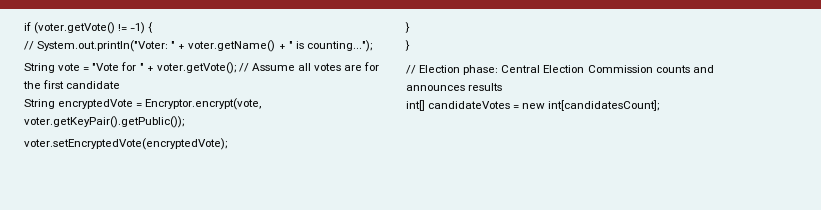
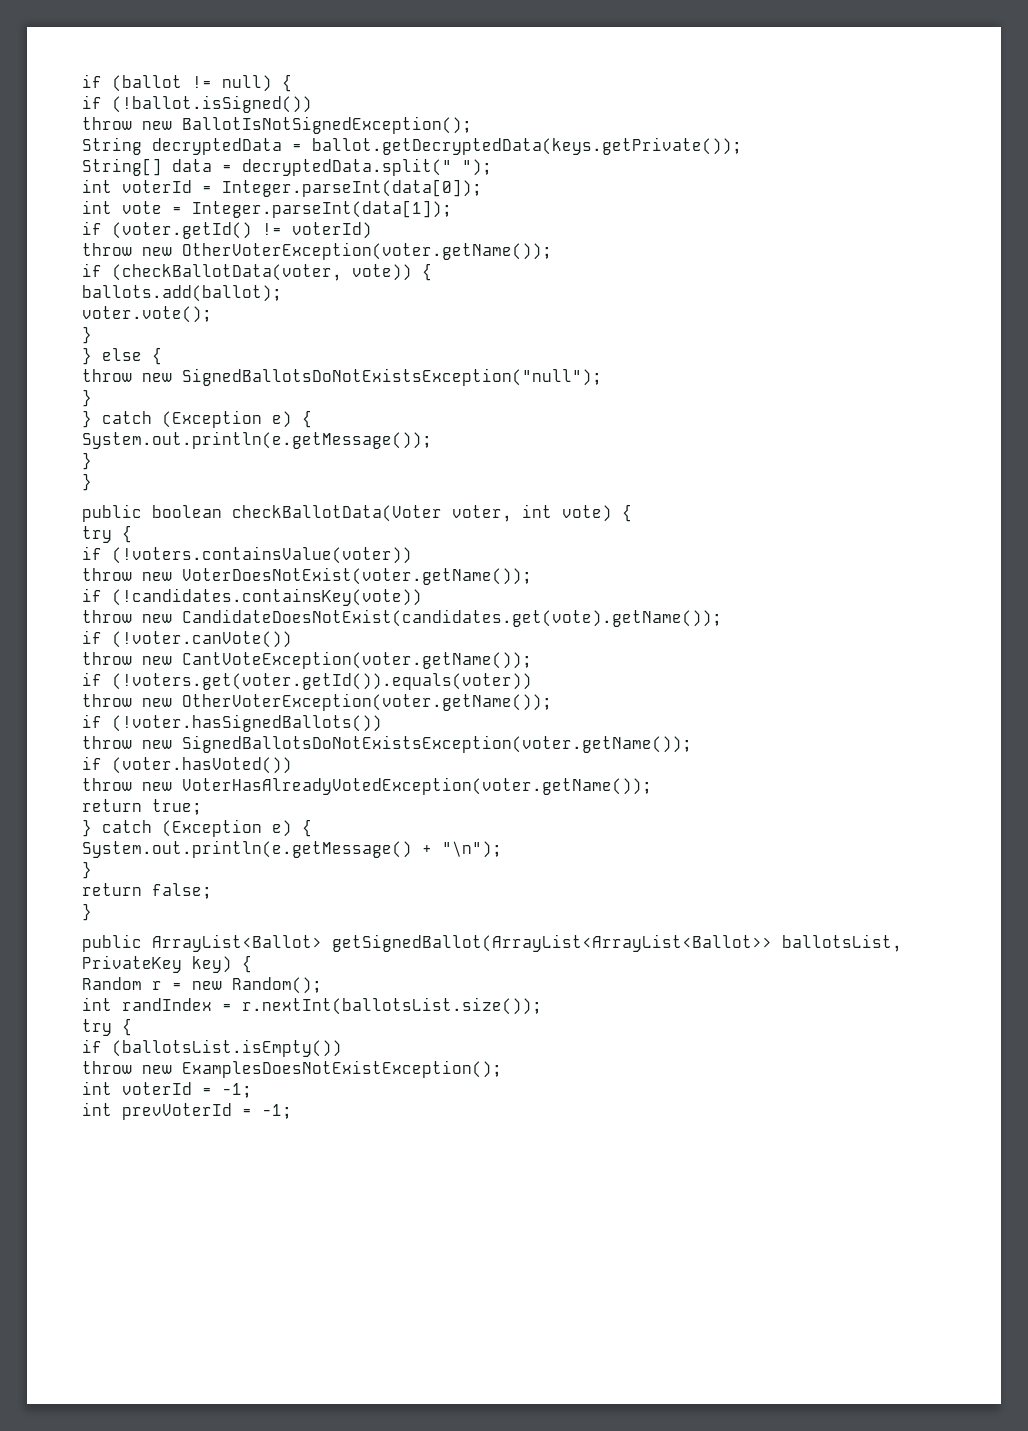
- if (voter.getVote() != -1) {
- // System.out.println("Voter: " + voter.getName() + " is counting...");
- String vote = "Vote for " + voter.getVote(); // Assume all votes are for the first candidate
- String encryptedVote = Encryptor.encrypt(vote, voter.getKeyPair().getPublic());
- voter.setEncryptedVote(encryptedVote);
+ if (ballot != null) {
+ if (!ballot.isSigned())
+ throw new BallotIsNotSignedException();
+ String decryptedData = ballot.getDecryptedData(keys.getPrivate());
+ String[] data = decryptedData.split(" ");
+ int voterId = Integer.parseInt(data[0]);
+ int vote = Integer.parseInt(data[1]);
+ if (voter.getId() != voterId)
+ throw new OtherVoterException(voter.getName());
+ if (checkBallotData(voter, vote)) {
+ ballots.add(ballot);
+ voter.vote();
+ }
+ } else {
+ throw new SignedBallotsDoNotExistsException("null");
+ }
+ } catch (Exception e) {
+ System.out.println(e.getMessage());
  }
  }
- // Election phase: Central Election Commission counts and announces results
- int[] candidateVotes = new int[candidatesCount];
+ public boolean checkBallotData(Voter voter, int vote) {
+ try {
+ if (!voters.containsValue(voter))
+ throw new VoterDoesNotExist(voter.getName());
+ if (!candidates.containsKey(vote))
+ throw new CandidateDoesNotExist(candidates.get(vote).getName());
+ if (!voter.canVote())
+ throw new CantVoteException(voter.getName());
+ if (!voters.get(voter.getId()).equals(voter))
+ throw new OtherVoterException(voter.getName());
+ if (!voter.hasSignedBallots())
+ throw new SignedBallotsDoNotExistsException(voter.getName());
+ if (voter.hasVoted())
+ throw new VoterHasAlreadyVotedException(voter.getName());
+ return true;
+ } catch (Exception e) {
+ System.out.println(e.getMessage() + "\n");
+ }
+ return false;
+ }
+ public ArrayList<Ballot> getSignedBallot(ArrayList<ArrayList<Ballot>> ballotsList, PrivateKey key) {
+ Random r = new Random();
+ int randIndex = r.nextInt(ballotsList.size());
+ try {
+ if (ballotsList.isEmpty())
+ throw new ExamplesDoesNotExistException();
+ int voterId = -1;
+ int prevVoterId = -1;

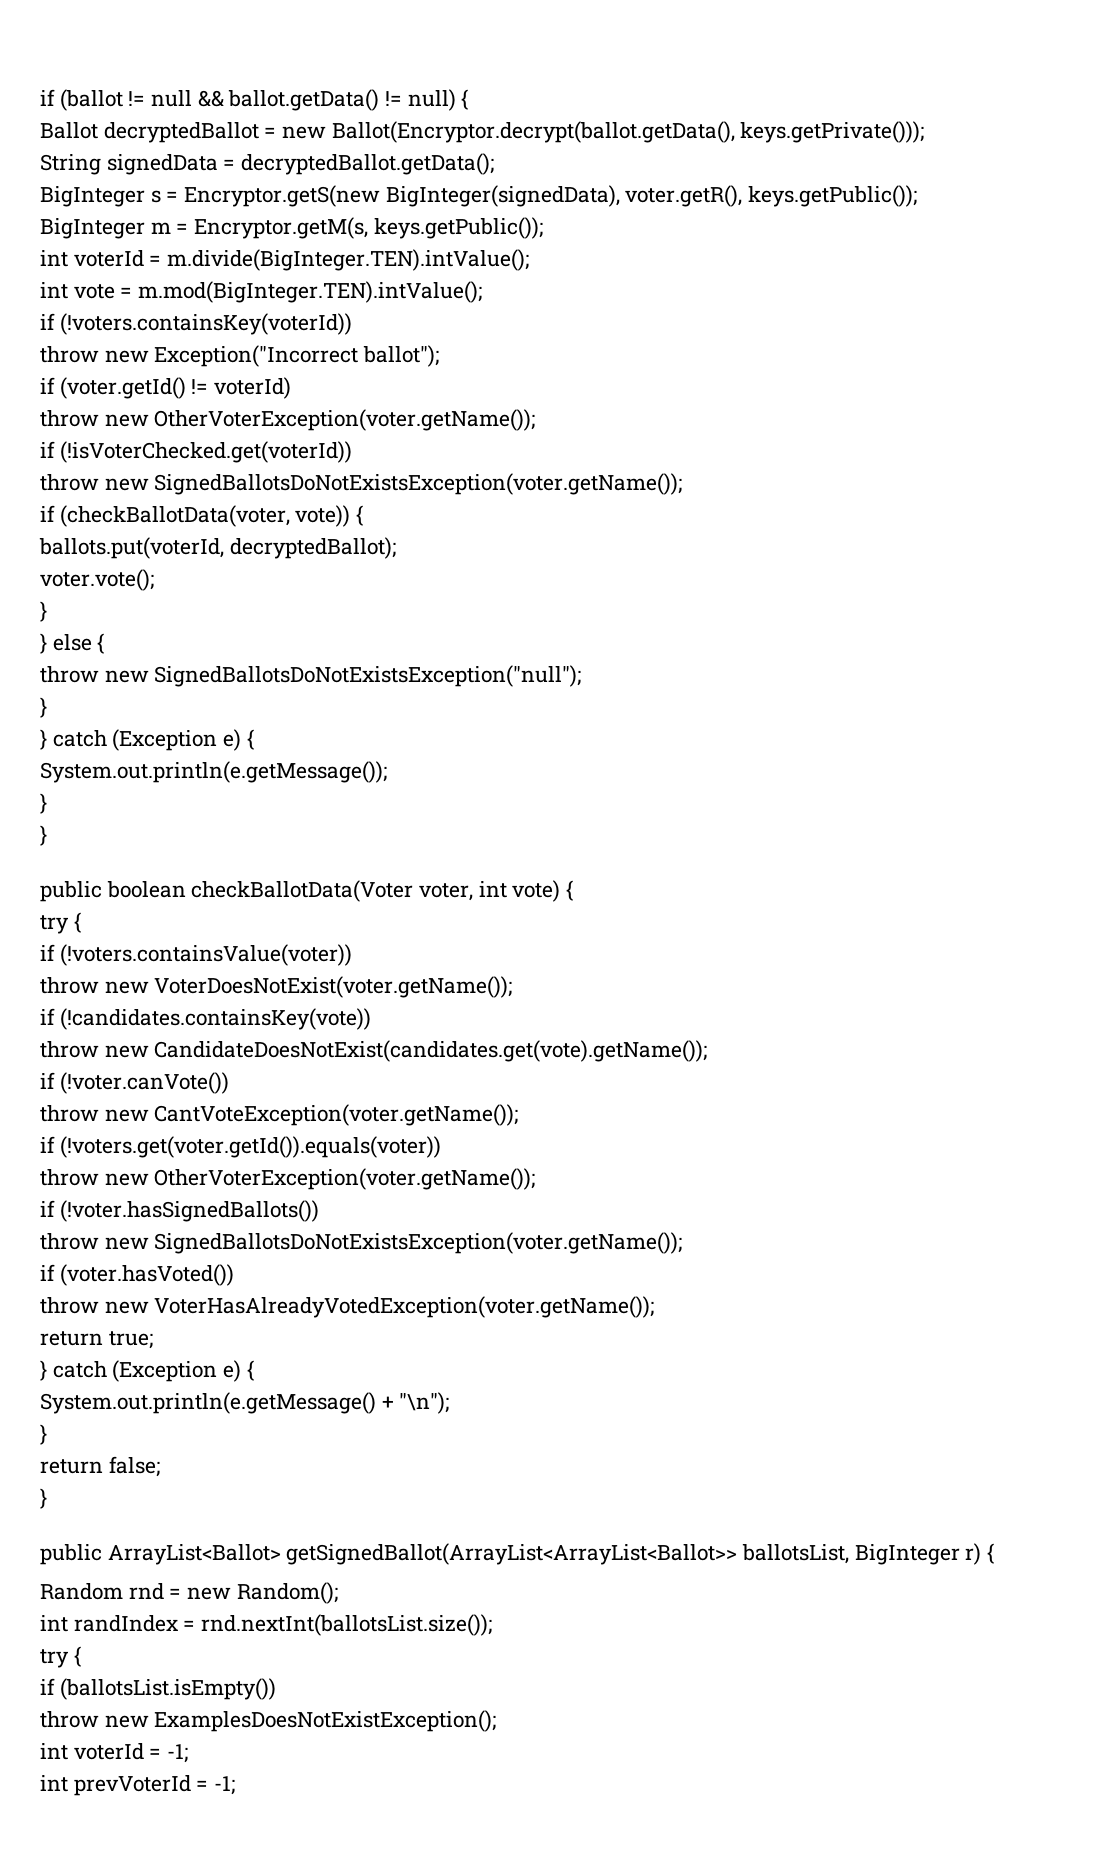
- if (ballot != null) {
- if (!ballot.isSigned())
- throw new BallotIsNotSignedException();
- String decryptedData = ballot.getDecryptedData(keys.getPrivate());
- String[] data = decryptedData.split(" ");
- int voterId = Integer.parseInt(data[0]);
+ if (ballot != null && ballot.getData() != null) {
+ Ballot decryptedBallot = new Ballot(Encryptor.decrypt(ballot.getData(), keys.getPrivate()));
+ String signedData = decryptedBallot.getData();
+ BigInteger s = Encryptor.getS(new BigInteger(signedData), voter.getR(), keys.getPublic());
+ BigInteger m = Encryptor.getM(s, keys.getPublic());
+ int voterId = m.divide(BigInteger.TEN).intValue();
- int vote = Integer.parseInt(data[1]);
+ int vote = m.mod(BigInteger.TEN).intValue();
+ if (!voters.containsKey(voterId))
+ throw new Exception("Incorrect ballot");
+ if (!isVoterChecked.get(voterId))
+ throw new SignedBallotsDoNotExistsException(voter.getName());
- ballots.add(ballot);
+ ballots.put(voterId, decryptedBallot);
- public ArrayList<Ballot> getSignedBallot(ArrayList<ArrayList<Ballot>> ballotsList, PrivateKey key) {
+ public ArrayList<Ballot> getSignedBallot(ArrayList<ArrayList<Ballot>> ballotsList, BigInteger r) {
- Random r = new Random();
+ Random rnd = new Random();
- int randIndex = r.nextInt(ballotsList.size());
+ int randIndex = rnd.nextInt(ballotsList.size());

